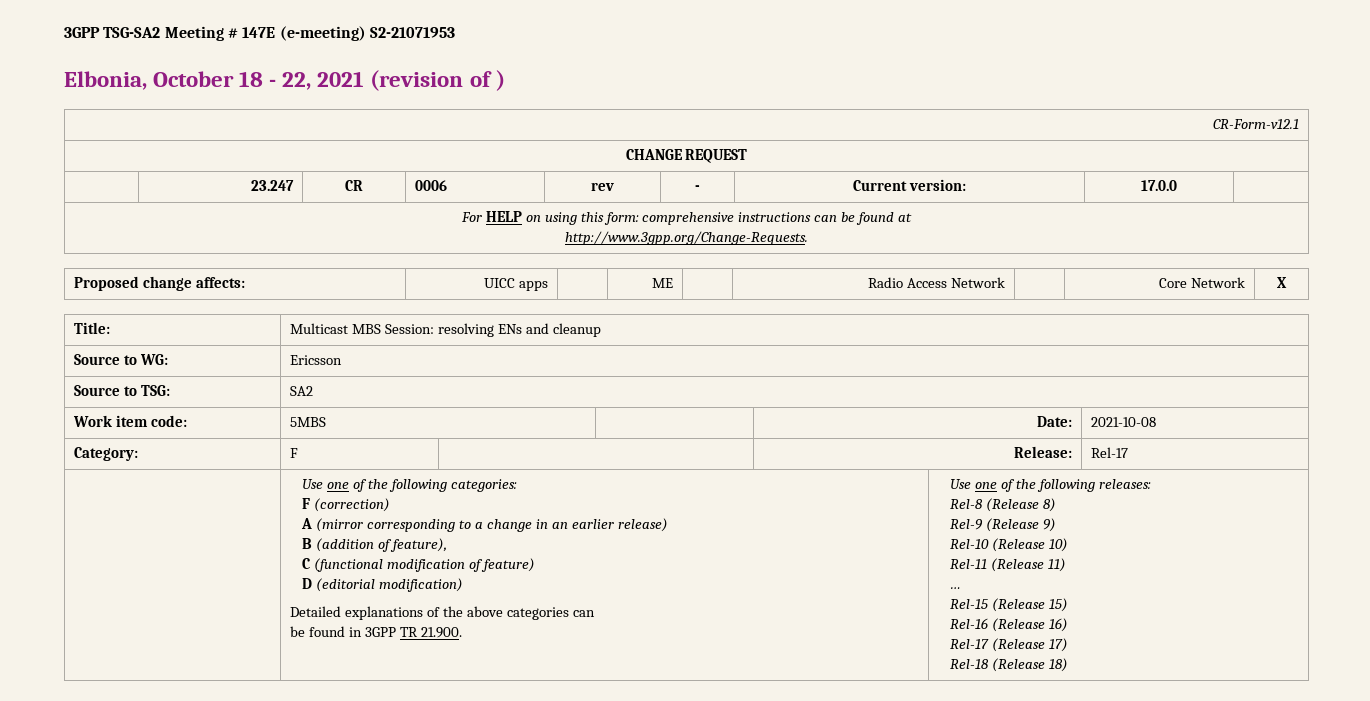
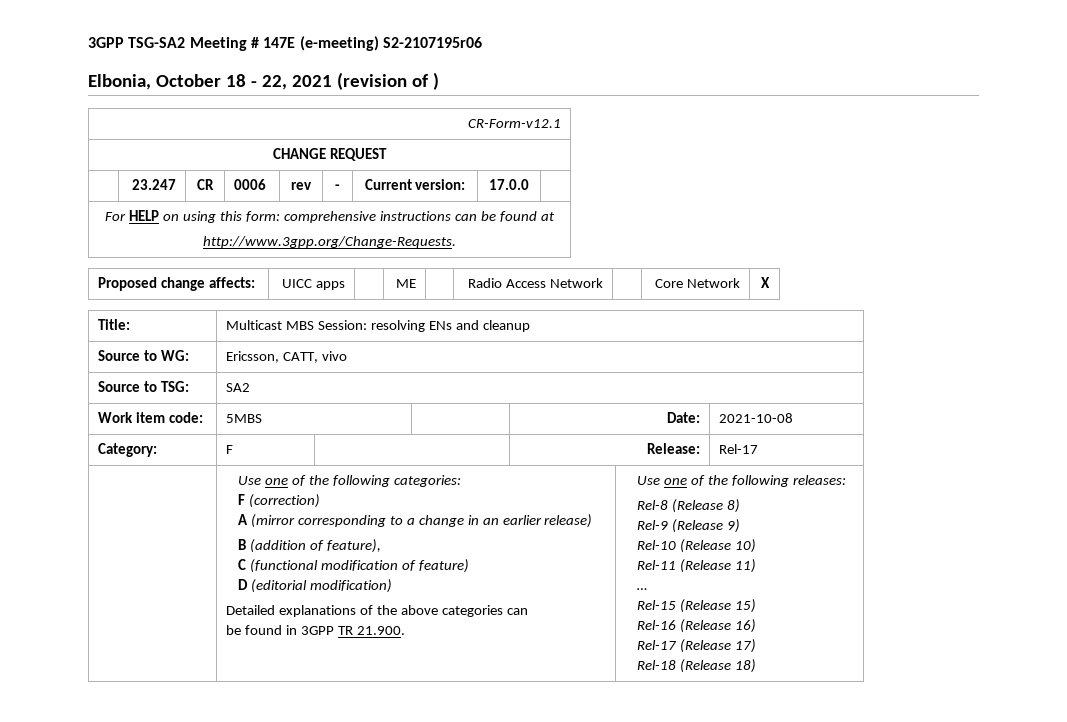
- 3GPP TSG-SA2 Meeting # 147E (e-meeting) S2-21071953
+ 3GPP TSG-SA2 Meeting # 147E (e-meeting) S2-2107195r06
- Source to WG: | Ericsson
+ Source to WG: | Ericsson, CATT, vivo

